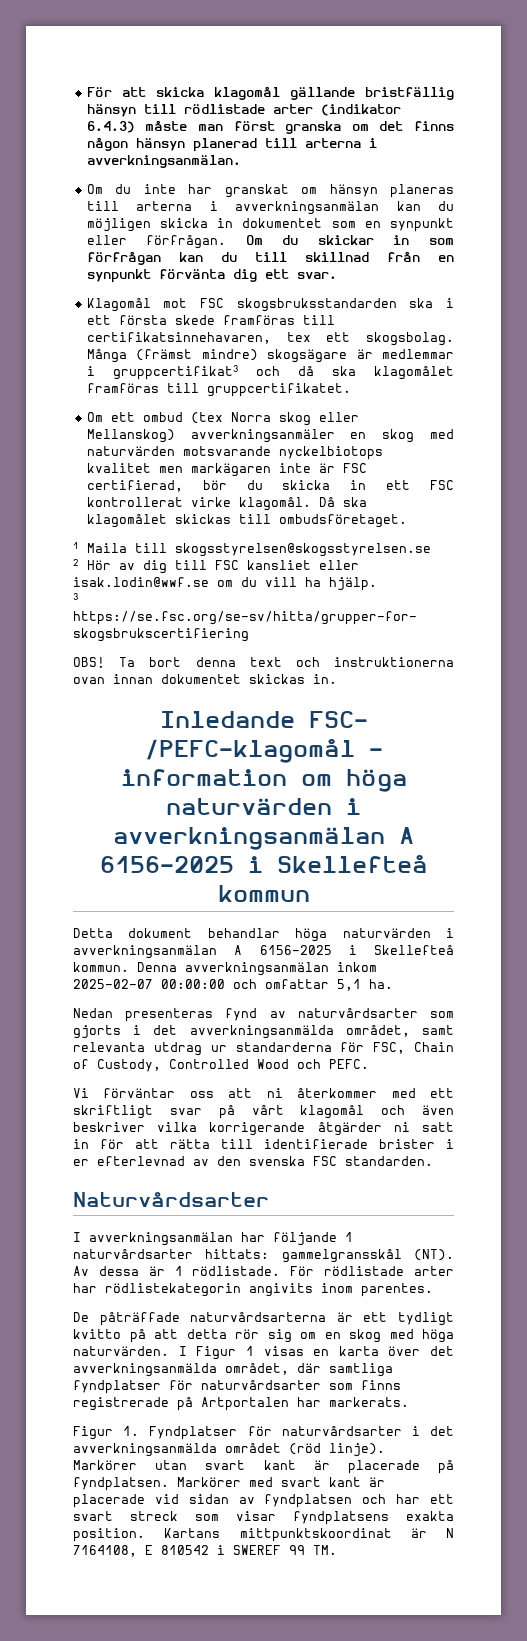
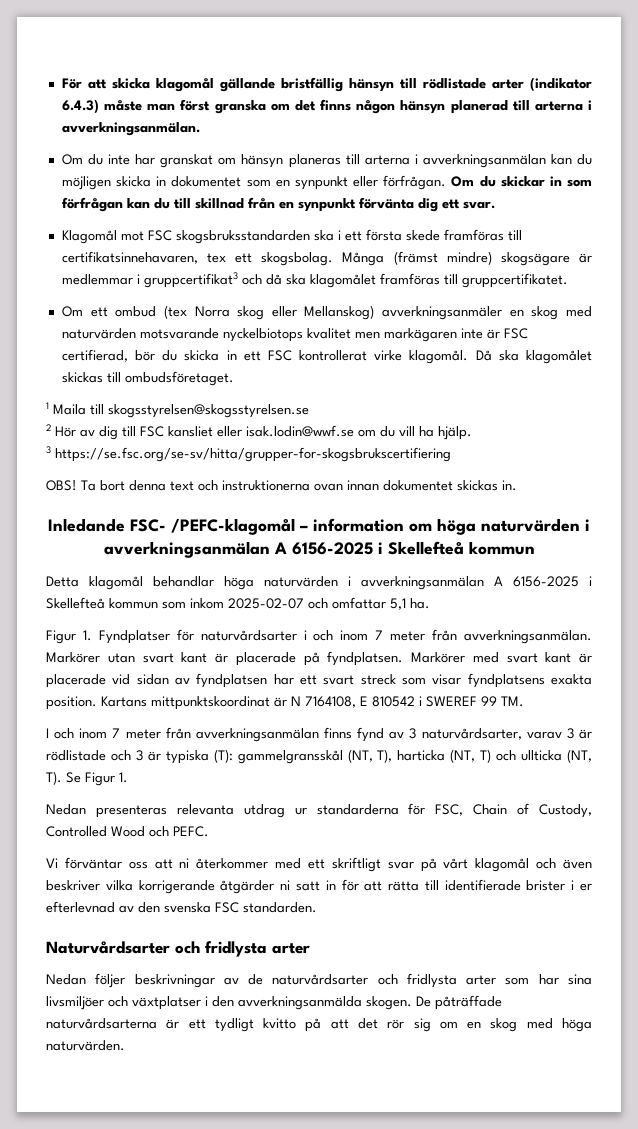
- Detta dokument behandlar höga naturvärden i avverkningsanmälan A 6156-2025 i Skellefteå kommun. Denna avverkningsanmälan inkom 2025-02-07 00:00:00 och omfattar 5,1 ha.
+ Detta klagomål behandlar höga naturvärden i avverkningsanmälan A 6156-2025 i Skellefteå kommun som inkom 2025-02-07 och omfattar 5,1 ha.
- Nedan presenteras fynd av naturvårdsarter som gjorts i det avverkningsanmälda området, samt relevanta utdrag ur standarderna för FSC, Chain of Custody, Controlled Wood och PEFC.
+ Figur 1. Fyndplatser för naturvårdsarter i och inom 7 meter från avverkningsanmälan. Markörer utan svart kant är placerade på fyndplatsen. Markörer med svart kant är placerade vid sidan av fyndplatsen har ett svart streck som visar fyndplatsens exakta position. Kartans mittpunktskoordinat är N 7164108, E 810542 i SWEREF 99 TM.
+ I och inom 7 meter från avverkningsanmälan finns fynd av 3 naturvårdsarter, varav 3 är rödlistade och 3 är typiska (T): gammelgransskål (NT, T), harticka (NT, T) och ullticka (NT, T). Se Figur 1.
+ Nedan presenteras relevanta utdrag ur standarderna för FSC, Chain of Custody, Controlled Wood och PEFC.
- Naturvårdsarter
- I avverkningsanmälan har följande 1 naturvårdsarter hittats: gammelgransskål (NT). Av dessa är 1 rödlistade. För rödlistade arter har rödlistekategorin angivits inom parentes.
- De påträffade naturvårdsarterna är ett tydligt kvitto på att detta rör sig om en skog med höga naturvärden. I Figur 1 visas en karta över det avverkningsanmälda området, där samtliga fyndplatser för naturvårdsarter som finns registrerade på Artportalen har markerats.
- Figur 1. Fyndplatser för naturvårdsarter i det avverkningsanmälda området (röd linje). Markörer utan svart kant är placerade på fyndplatsen. Markörer med svart kant är placerade vid sidan av fyndplatsen och har ett svart streck som visar fyndplatsens exakta position. Kartans mittpunktskoordinat är N 7164108, E 810542 i SWEREF 99 TM.
+ Naturvårdsarter och fridlysta arter
+ Nedan följer beskrivningar av de naturvårdsarter och fridlysta arter som har sina livsmiljöer och växtplatser i den avverkningsanmälda skogen. De påträffade naturvårdsarterna är ett tydligt kvitto på att det rör sig om en skog med höga naturvärden.

